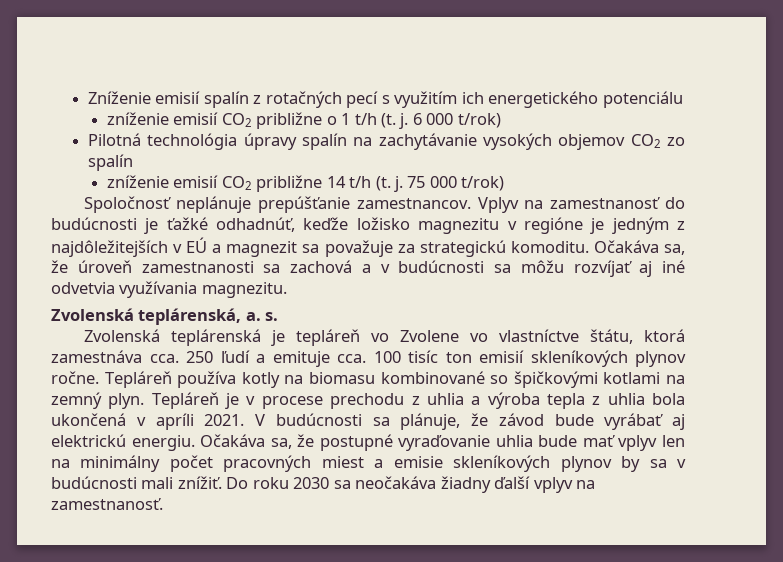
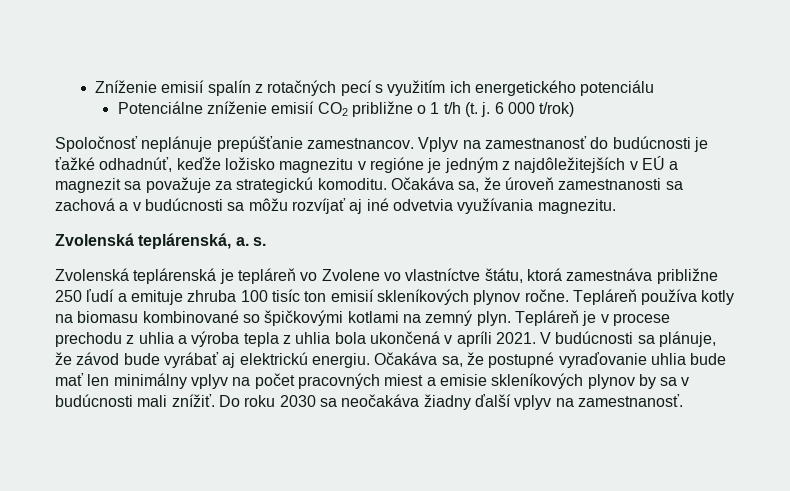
- zníženie emisií CO2 približne o 1 t/h (t. j.
+ Potenciálne zníženie emisií CO2 približne o 1 t/h (t. j.
- Pilotná technológia úpravy spalín na zachytávanie vysokých objemov CO2 zo spalín
- zníženie emisií CO2 približne 14 t/h (t. j. 75 000 t/rok)
- Zvolenská teplárenská je tepláreň vo Zvolene vo vlastníctve štátu, ktorá zamestnáva cca. 250 ľudí a emituje cca. 100 tisíc ton emisií skleníkových plynov ročne.
+ Zvolenská teplárenská je tepláreň vo Zvolene vo vlastníctve štátu, ktorá zamestnáva približne 250 ľudí a emituje zhruba 100 tisíc ton emisií skleníkových plynov ročne.
- Očakáva sa, že postupné vyraďovanie uhlia bude mať vplyv len na minimálny počet pracovných miest a emisie skleníkových plynov by sa v budúcnosti mali znížiť.
+ Očakáva sa, že postupné vyraďovanie uhlia bude mať len minimálny vplyv na počet pracovných miest a emisie skleníkových plynov by sa v budúcnosti mali znížiť.

